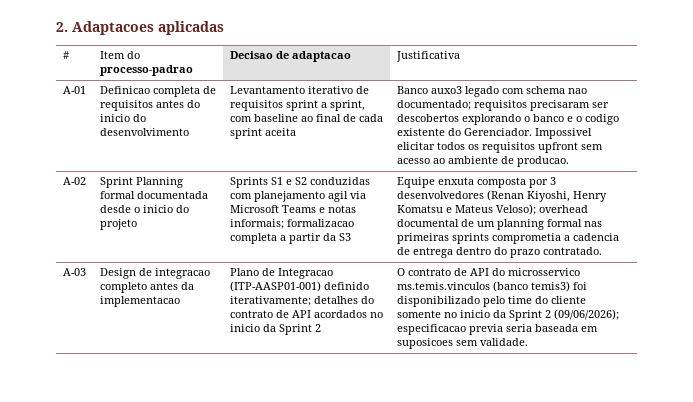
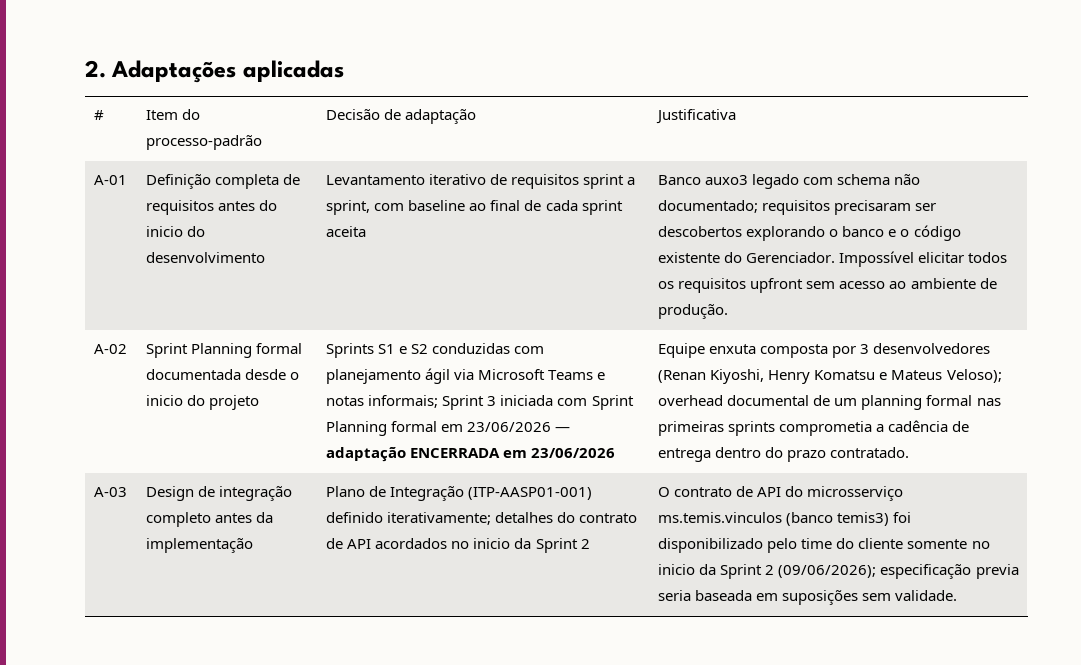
- 2. Adaptacoes aplicadas
+ 2. Adaptações aplicadas
- # | Item do processo-padrao | Decisao de adaptacao | Justificativa
+ # | Item do processo-padrão | Decisão de adaptação | Justificativa
- Definicao completa de requisitos antes do inicio do desenvolvimento
+ Definição completa de requisitos antes do inicio do desenvolvimento
- Banco auxo3 legado com schema nao documentado; requisitos precisaram ser descobertos explorando o banco e o codigo existente do Gerenciador.
+ Banco auxo3 legado com schema não documentado; requisitos precisaram ser descobertos explorando o banco e o código existente do Gerenciador.
- Impossivel elicitar todos os requisitos upfront sem acesso ao ambiente de producao.
+ Impossível elicitar todos os requisitos upfront sem acesso ao ambiente de produção.
- Sprints S1 e S2 conduzidas com planejamento agil via Microsoft Teams e notas informais; formalizacao completa a partir da S3
+ Sprints S1 e S2 conduzidas com planejamento ágil via Microsoft Teams e notas informais; Sprint 3 iniciada com Sprint Planning formal em 23/06/2026 — adaptação ENCERRADA em 23/06/2026
- Equipe enxuta composta por 3 desenvolvedores (Renan Kiyoshi, Henry Komatsu e Mateus Veloso); overhead documental de um planning formal nas primeiras sprints comprometia a cadencia de entrega dentro do prazo contratado.
+ Equipe enxuta composta por 3 desenvolvedores (Renan Kiyoshi, Henry Komatsu e Mateus Veloso); overhead documental de um planning formal nas primeiras sprints comprometia a cadência de entrega dentro do prazo contratado.
- Design de integracao completo antes da implementacao
+ Design de integração completo antes da implementação
- Plano de Integracao (ITP-AASP01-001) definido iterativamente; detalhes do contrato de API acordados no inicio da Sprint 2
+ Plano de Integração (ITP-AASP01-001) definido iterativamente; detalhes do contrato de API acordados no inicio da Sprint 2
- O contrato de API do microsservico ms.temis.vinculos (banco temis3) foi disponibilizado pelo time do cliente somente no inicio da Sprint 2 (09/06/2026); especificacao previa seria baseada em suposicoes sem validade.
+ O contrato de API do microsserviço ms.temis.vinculos (banco temis3) foi disponibilizado pelo time do cliente somente no inicio da Sprint 2 (09/06/2026); especificação previa seria baseada em suposições sem validade.

